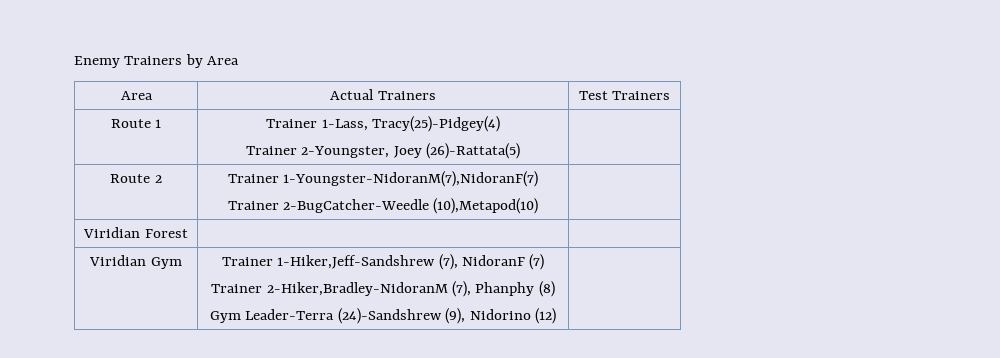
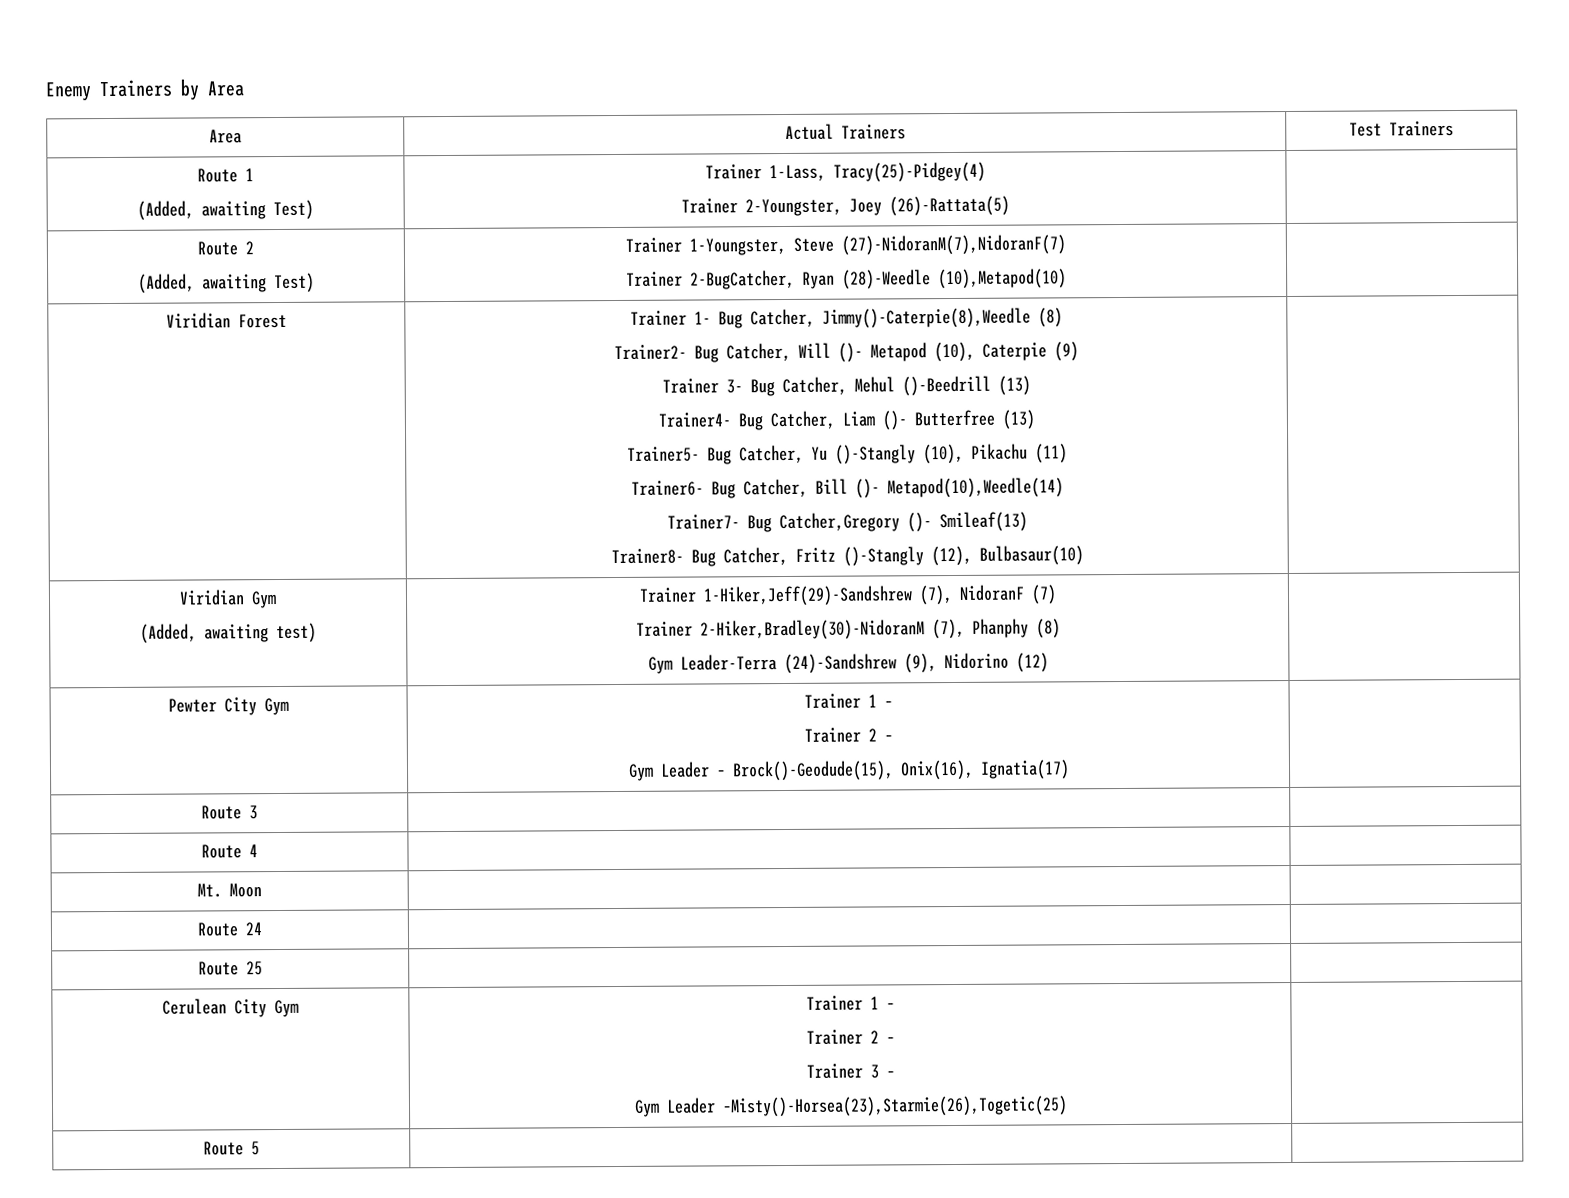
- Route 1 | Trainer 1-Lass, Tracy(25)-Pidgey(4)
+ Route 1
+ (Added, awaiting Test) | Trainer 1-Lass, Tracy(25)-Pidgey(4)
- Route 2 | Trainer 1-Youngster-NidoranM(7),NidoranF(7)
- Trainer 2-BugCatcher-Weedle (10),Metapod(10) |
- Viridian Forest | |
+ Route 2
+ (Added, awaiting Test) | Trainer 1-Youngster, Steve (27)-NidoranM(7),NidoranF(7)
+ Trainer 2-BugCatcher, Ryan (28)-Weedle (10),Metapod(10) |
+ Viridian Forest | Trainer 1- Bug Catcher, Jimmy()-Caterpie(8),Weedle (8)
+ Trainer2- Bug Catcher, Will ()- Metapod (10), Caterpie (9)
+ Trainer 3- Bug Catcher, Mehul ()-Beedrill (13)
+ Trainer4- Bug Catcher, Liam ()- Butterfree (13)
+ Trainer5- Bug Catcher, Yu ()-Stangly (10), Pikachu (11)
+ Trainer6- Bug Catcher, Bill ()- Metapod(10),Weedle(14)
+ Trainer7- Bug Catcher,Gregory ()- Smileaf(13)
+ Trainer8- Bug Catcher, Fritz ()-Stangly (12), Bulbasaur(10)
- Viridian Gym | Trainer 1-Hiker,Jeff-Sandshrew (7), NidoranF (7)
- Trainer 2-Hiker,Bradley-NidoranM (7), Phanphy (8)
+ Viridian Gym
+ (Added, awaiting test) | Trainer 1-Hiker,Jeff(29)-Sandshrew (7), NidoranF (7)
+ Trainer 2-Hiker,Bradley(30)-NidoranM (7), Phanphy (8)
+ Pewter City Gym | Trainer 1 –
+ Trainer 2 –
+ Gym Leader – Brock()-Geodude(15), Onix(16), Ignatia(17) |
+ Route 3 | |
+ Route 4 | |
+ Mt. Moon | |
+ Route 24 | |
+ Route 25 | |
+ Cerulean City Gym | Trainer 1 –
+ Trainer 2 –
+ Trainer 3 –
+ Gym Leader –Misty()-Horsea(23),Starmie(26),Togetic(25) |
+ Route 5 | |

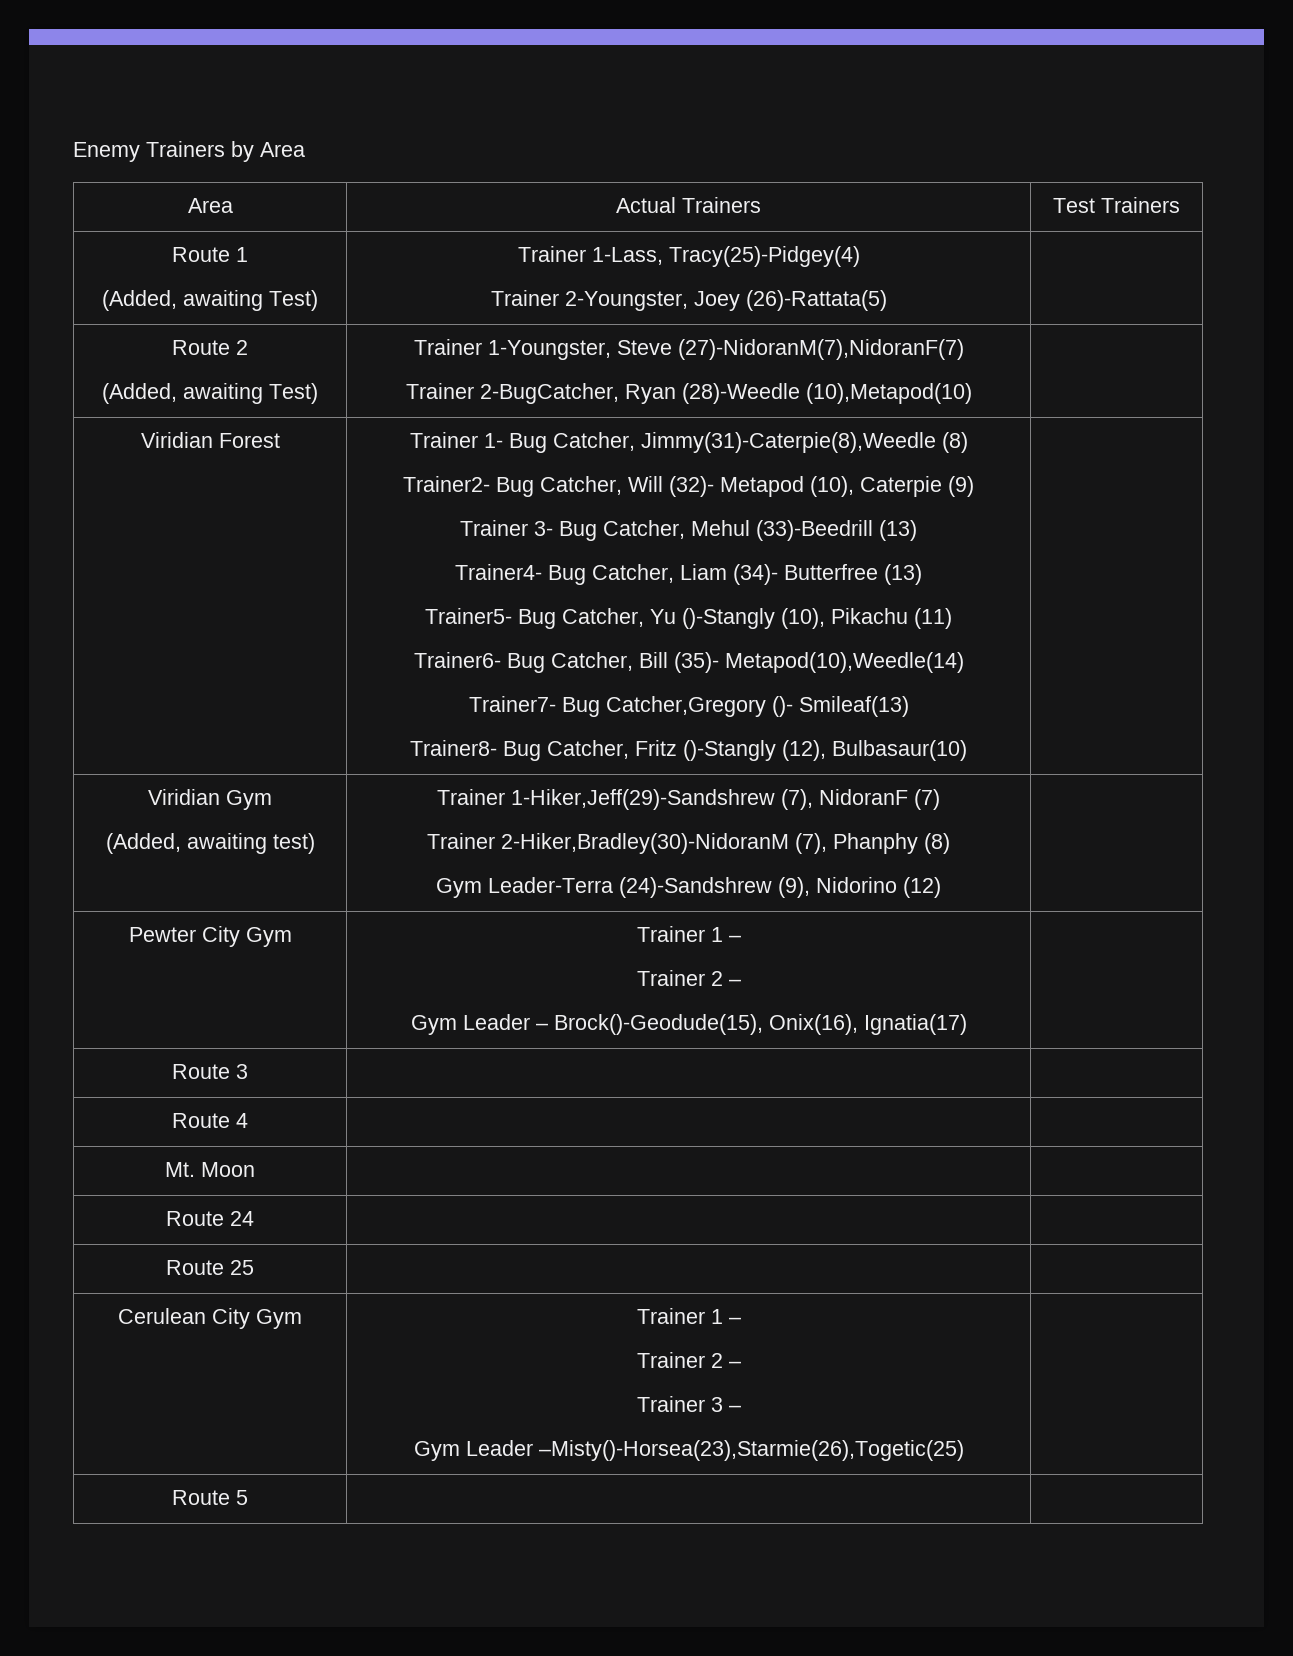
- Trainer 1- Bug Catcher, Jimmy()-Caterpie(8),Weedle (8)
+ Trainer 1- Bug Catcher, Jimmy(31)-Caterpie(8),Weedle (8)
- Trainer2- Bug Catcher, Will ()- Metapod (10), Caterpie (9)
+ Trainer2- Bug Catcher, Will (32)- Metapod (10), Caterpie (9)
- Trainer 3- Bug Catcher, Mehul ()-Beedrill (13)
+ Trainer 3- Bug Catcher, Mehul (33)-Beedrill (13)
- Trainer4- Bug Catcher, Liam ()- Butterfree (13)
+ Trainer4- Bug Catcher, Liam (34)- Butterfree (13)
- Trainer6- Bug Catcher, Bill ()- Metapod(10),Weedle(14)
+ Trainer6- Bug Catcher, Bill (35)- Metapod(10),Weedle(14)

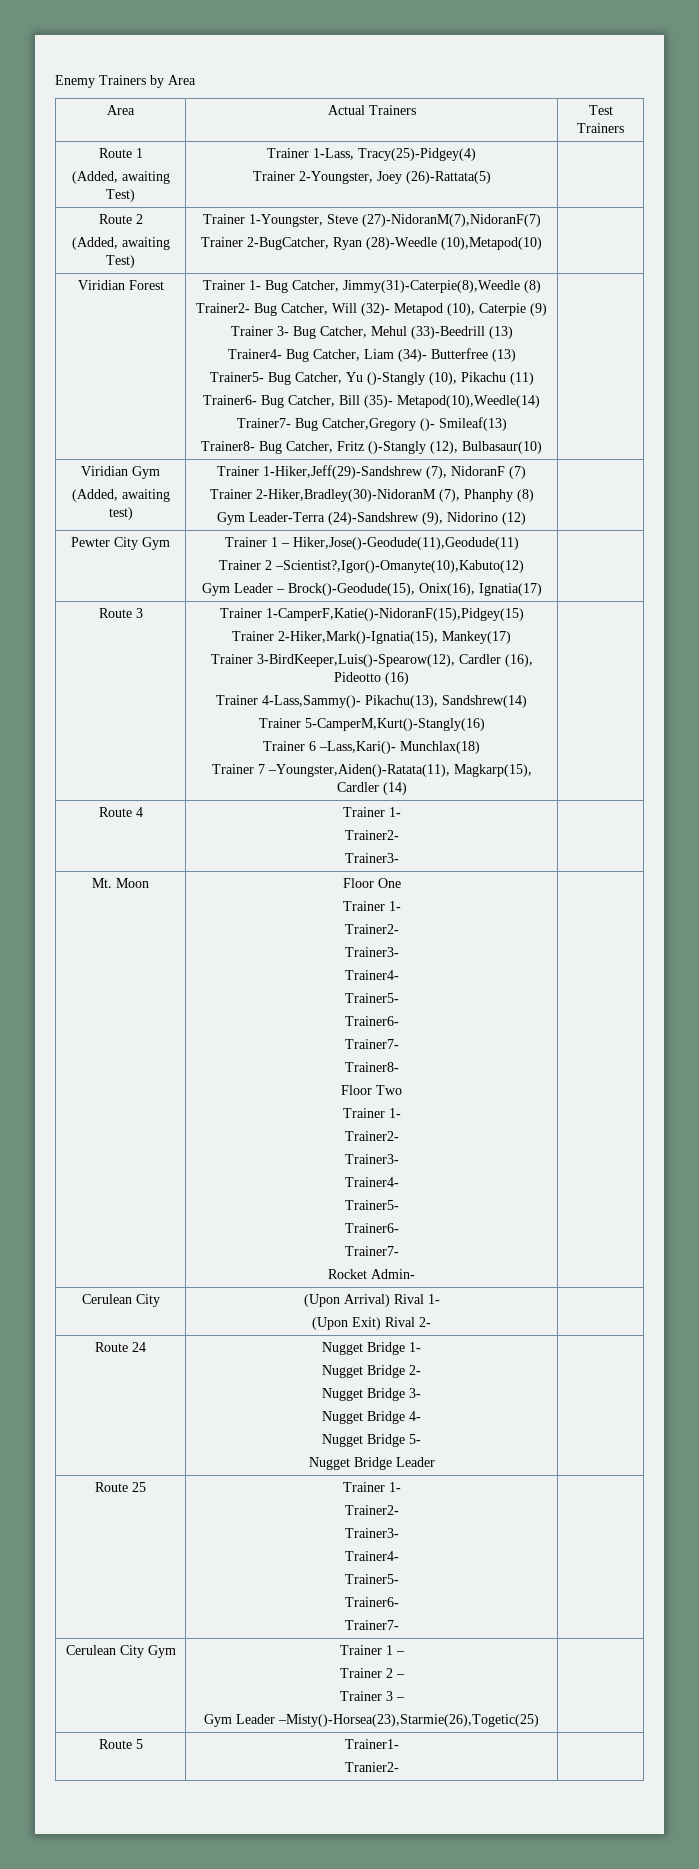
- Pewter City Gym | Trainer 1 –
- Trainer 2 –
+ Pewter City Gym | Trainer 1 – Hiker,Jose()-Geodude(11),Geodude(11)
+ Trainer 2 –Scientist?,Igor()-Omanyte(10),Kabuto(12)
- Route 3 | |
- Route 4 | |
- Mt. Moon | |
- Route 24 | |
- Route 25 | |
+ Route 3 | Trainer 1-CamperF,Katie()-NidoranF(15),Pidgey(15)
+ Trainer 2-Hiker,Mark()-Ignatia(15), Mankey(17)
+ Trainer 3-BirdKeeper,Luis()-Spearow(12), Cardler (16), Pideotto (16)
+ Trainer 4-Lass,Sammy()- Pikachu(13), Sandshrew(14)
+ Trainer 5-CamperM,Kurt()-Stangly(16)
+ Trainer 6 –Lass,Kari()- Munchlax(18)
+ Trainer 7 –Youngster,Aiden()-Ratata(11), Magkarp(15), Cardler (14) |
+ Route 4 | Trainer 1-
+ Trainer2-
+ Trainer3- |
+ Mt. Moon | Floor One
+ Trainer 1-
+ Trainer2-
+ Trainer3-
+ Trainer4-
+ Trainer5-
+ Trainer6-
+ Trainer7-
+ Trainer8-
+ Floor Two
+ Trainer 1-
+ Trainer2-
+ Trainer3-
+ Trainer4-
+ Trainer5-
+ Trainer6-
+ Trainer7-
+ Rocket Admin- |
+ Cerulean City | (Upon Arrival) Rival 1-
+ (Upon Exit) Rival 2- |
+ Route 24 | Nugget Bridge 1-
+ Nugget Bridge 2-
+ Nugget Bridge 3-
+ Nugget Bridge 4-
+ Nugget Bridge 5-
+ Nugget Bridge Leader |
+ Route 25 | Trainer 1-
+ Trainer2-
+ Trainer3-
+ Trainer4-
+ Trainer5-
+ Trainer6-
+ Trainer7- |
- Route 5 | |
+ Route 5 | Trainer1-
+ Tranier2- |

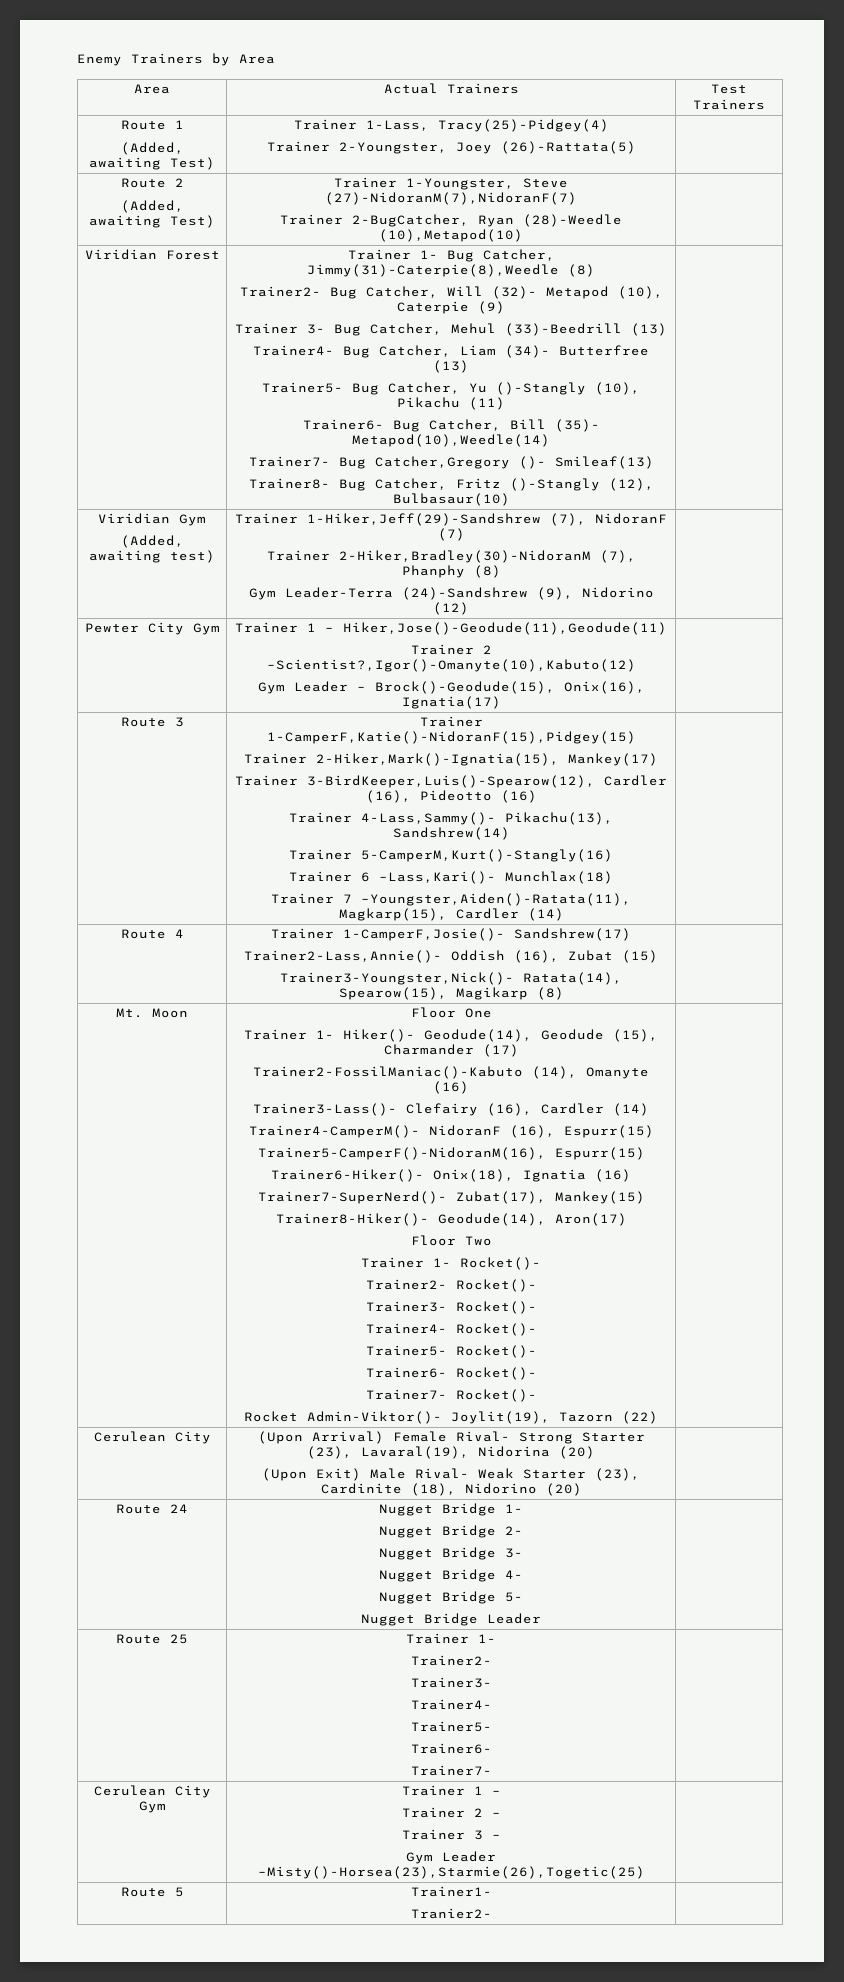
- Route 4 | Trainer 1-
- Trainer2-
- Trainer3- |
+ Route 4 | Trainer 1-CamperF,Josie()- Sandshrew(17)
+ Trainer2-Lass,Annie()- Oddish (16), Zubat (15)
+ Trainer3-Youngster,Nick()- Ratata(14), Spearow(15), Magikarp (8) |
  Floor One
- Trainer 1-
- Trainer2-
- Trainer3-
- Trainer4-
- Trainer5-
- Trainer6-
- Trainer7-
- Trainer8-
+ Trainer 1- Hiker()- Geodude(14), Geodude (15), Charmander (17)
+ Trainer2-FossilManiac()-Kabuto (14), Omanyte (16)
+ Trainer3-Lass()- Clefairy (16), Cardler (14)
+ Trainer4-CamperM()- NidoranF (16), Espurr(15)
+ Trainer5-CamperF()-NidoranM(16), Espurr(15)
+ Trainer6-Hiker()- Onix(18), Ignatia (16)
+ Trainer7-SuperNerd()- Zubat(17), Mankey(15)
+ Trainer8-Hiker()- Geodude(14), Aron(17)
  Floor Two
- Trainer 1-
- Trainer2-
- Trainer3-
- Trainer4-
- Trainer5-
- Trainer6-
- Trainer7-
+ Trainer 1- Rocket()-
+ Trainer2- Rocket()-
+ Trainer3- Rocket()-
+ Trainer4- Rocket()-
+ Trainer5- Rocket()-
+ Trainer6- Rocket()-
+ Trainer7- Rocket()-
- Rocket Admin-
+ Rocket Admin-Viktor()- Joylit(19), Tazorn (22)
- Cerulean City | (Upon Arrival) Rival 1-
- (Upon Exit) Rival 2- |
+ Cerulean City | (Upon Arrival) Female Rival- Strong Starter (23), Lavaral(19), Nidorina (20)
+ (Upon Exit) Male Rival- Weak Starter (23), Cardinite (18), Nidorino (20) |

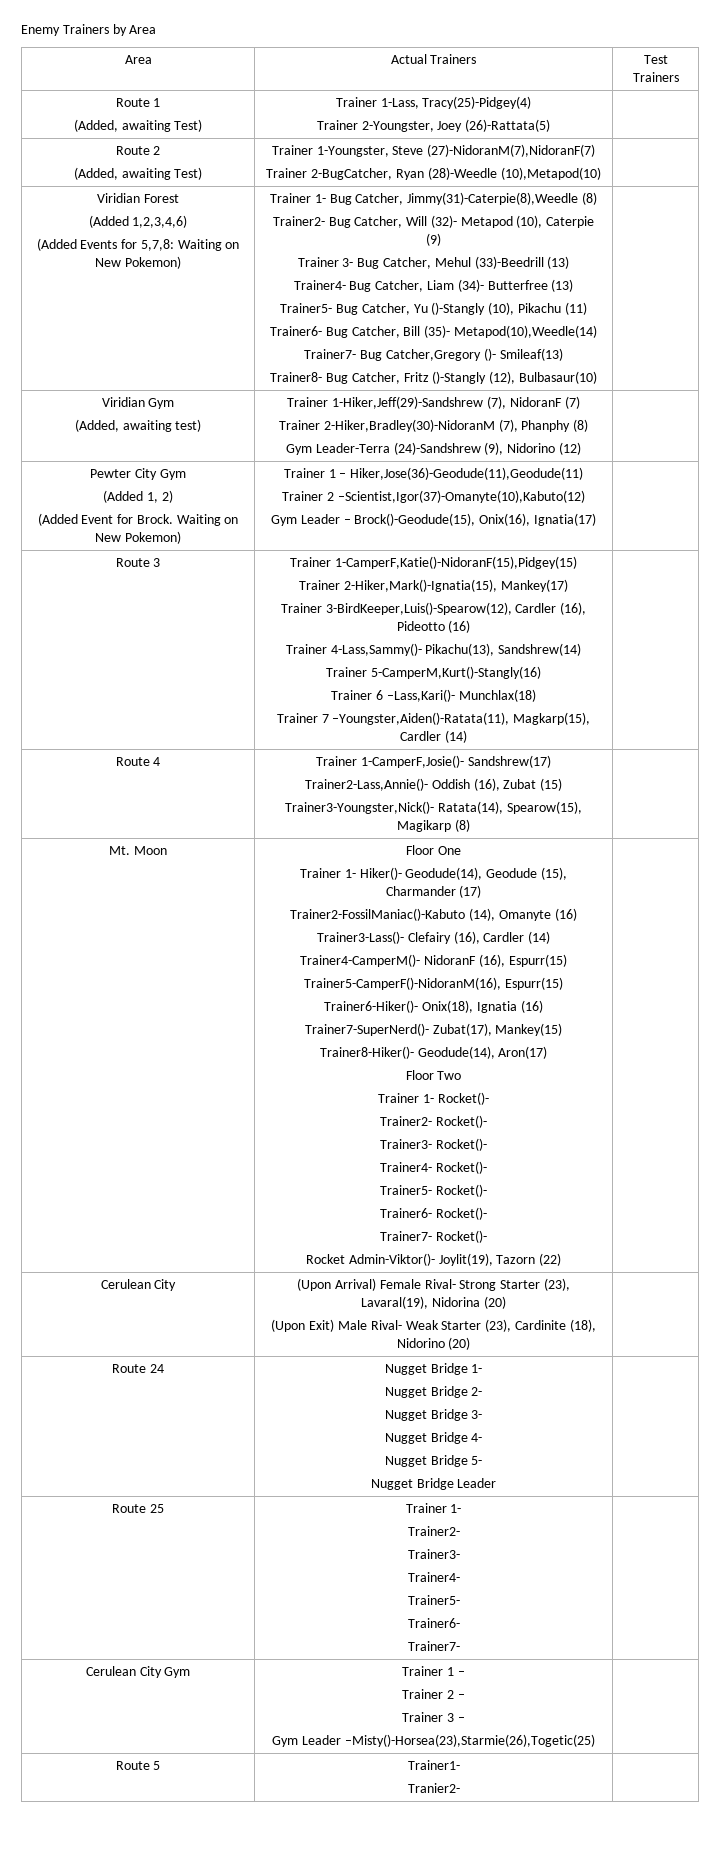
+ (Added 1,2,3,4,6)
+ (Added Events for 5,7,8: Waiting on New Pokemon)
- Pewter City Gym | Trainer 1 – Hiker,Jose()-Geodude(11),Geodude(11)
- Trainer 2 –Scientist?,Igor()-Omanyte(10),Kabuto(12)
+ Pewter City Gym
+ (Added 1, 2)
+ (Added Event for Brock. Waiting on New Pokemon) | Trainer 1 – Hiker,Jose(36)-Geodude(11),Geodude(11)
+ Trainer 2 –Scientist,Igor(37)-Omanyte(10),Kabuto(12)

